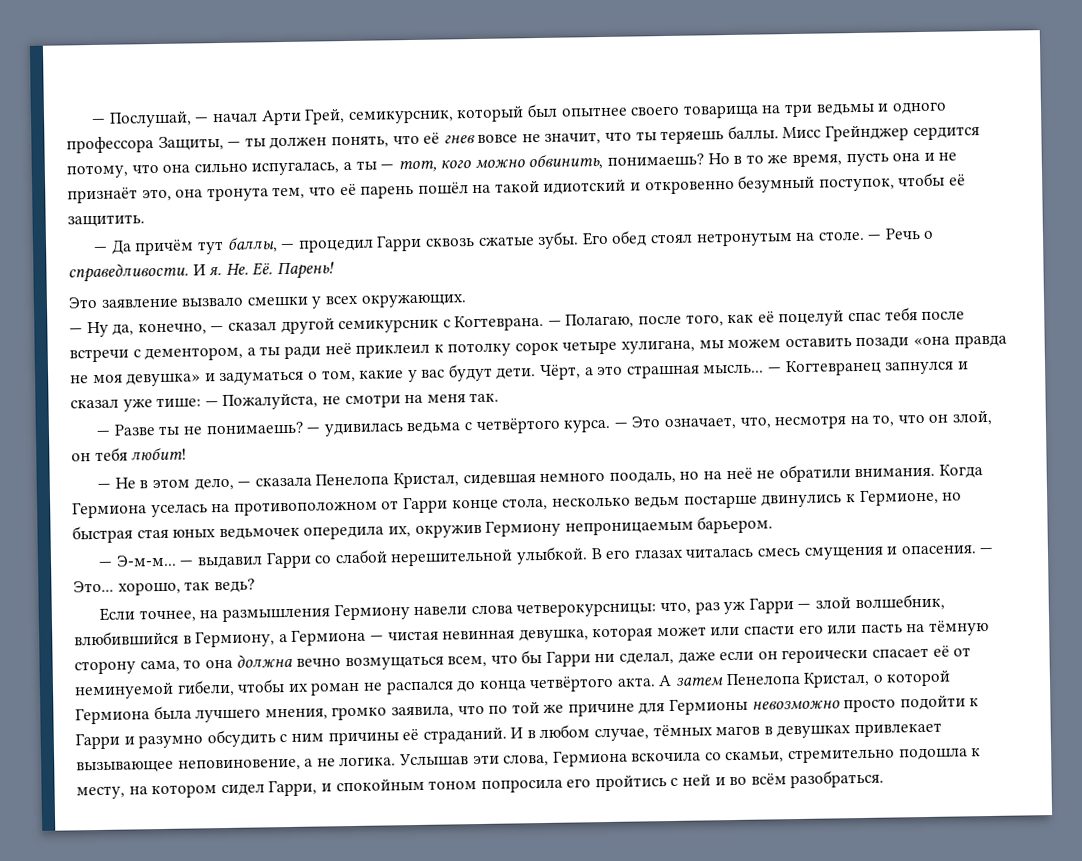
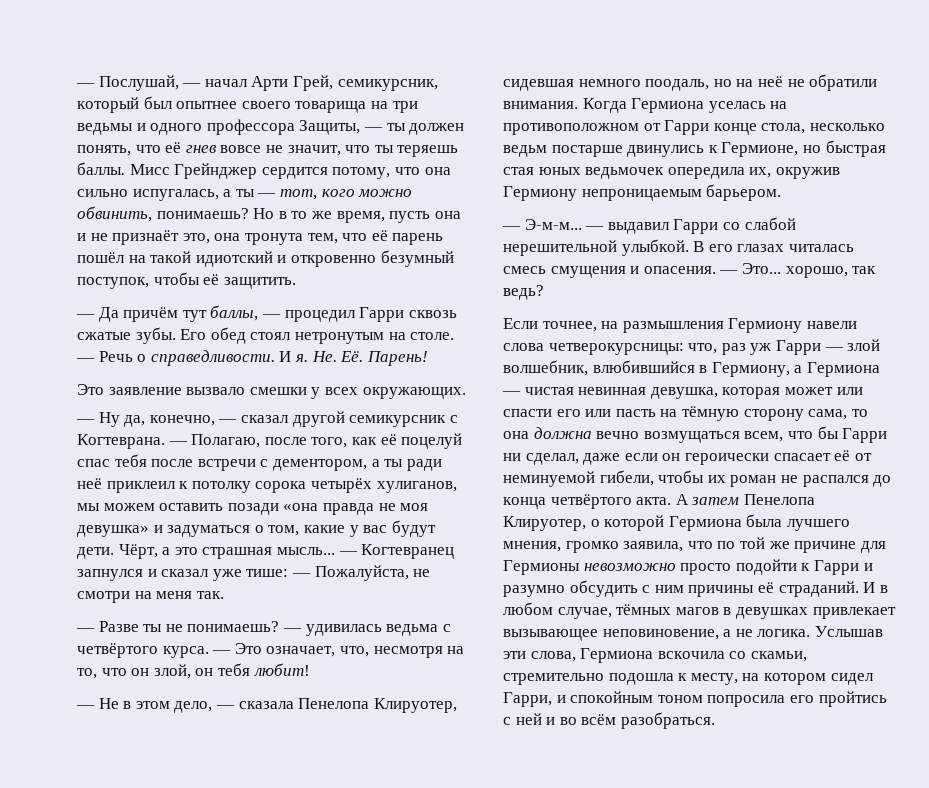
- — Полагаю, после того, как её поцелуй спас тебя после встречи с дементором, а ты ради неё приклеил к потолку сорок четыре хулигана, мы можем оставить позади «она правда не моя девушка» и задуматься о том, какие у вас будут дети.
+ — Полагаю, после того, как её поцелуй спас тебя после встречи с дементором, а ты ради неё приклеил к потолку сорока четырёх хулиганов, мы можем оставить позади «она правда не моя девушка» и задуматься о том, какие у вас будут дети.
- — Не в этом дело, — сказала Пенелопа Кристал, сидевшая немного поодаль, но на неё не обратили внимания.
+ — Не в этом дело, — сказала Пенелопа Клируотер, сидевшая немного поодаль, но на неё не обратили внимания.
- А затем Пенелопа Кристал, о которой Гермиона была лучшего мнения, громко заявила, что по той же причине для Гермионы невозможно просто подойти к Гарри и разумно обсудить с ним причины её страданий.
+ А затем Пенелопа Клируотер, о которой Гермиона была лучшего мнения, громко заявила, что по той же причине для Гермионы невозможно просто подойти к Гарри и разумно обсудить с ним причины её страданий.

